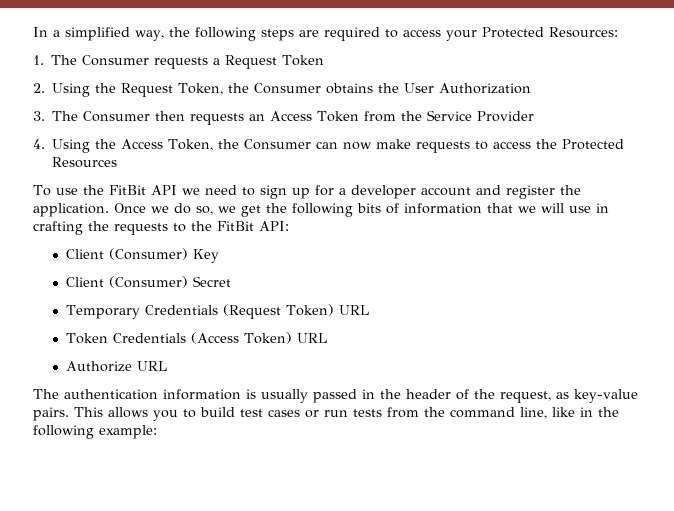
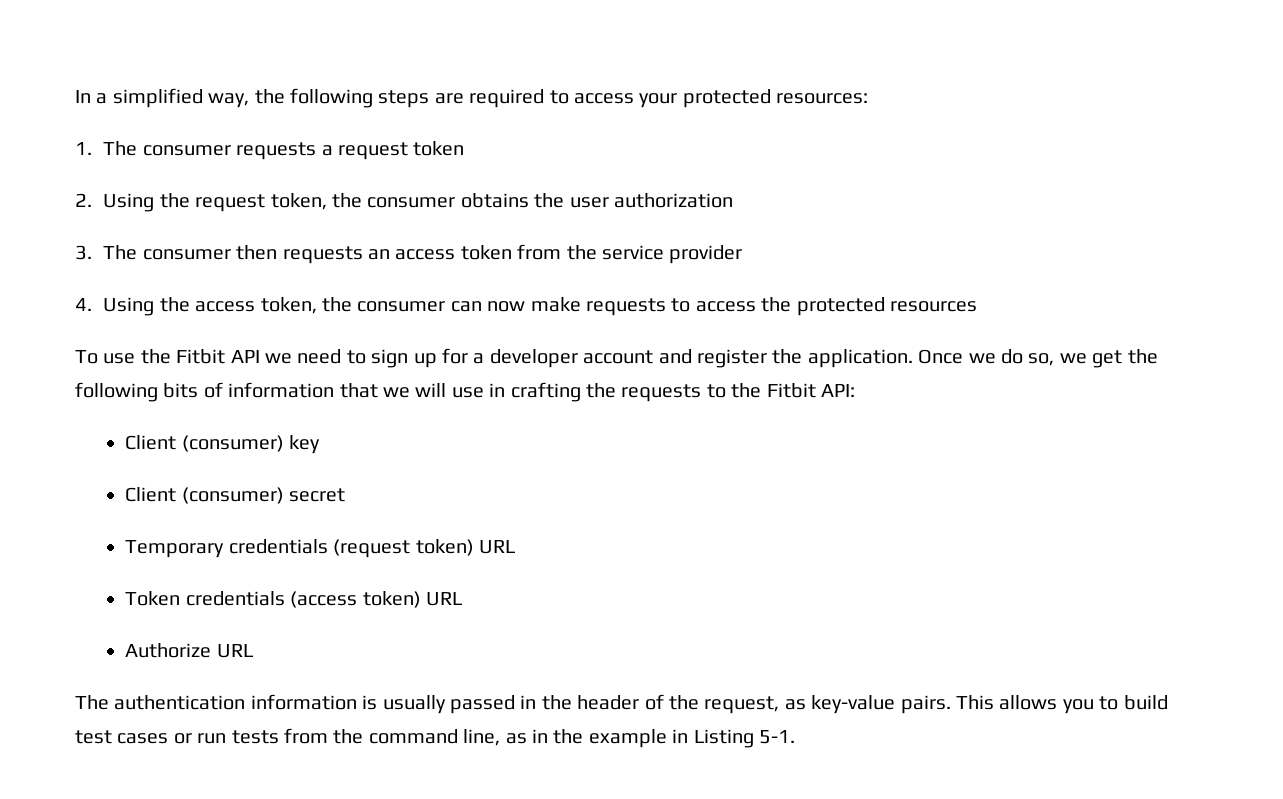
- In a simplified way, the following steps are required to access your Protected Resources:
+ In a simplified way, the following steps are required to access your protected resources:
- 1. The Consumer requests a Request Token
+ 1. The consumer requests a request token
- 2. Using the Request Token, the Consumer obtains the User Authorization
+ 2. Using the request token, the consumer obtains the user authorization
- 3. The Consumer then requests an Access Token from the Service Provider
+ 3. The consumer then requests an access token from the service provider
- 4. Using the Access Token, the Consumer can now make requests to access the Protected Resources
+ 4. Using the access token, the consumer can now make requests to access the protected resources
- To use the FitBit API we need to sign up for a developer account and register the application.
+ To use the Fitbit API we need to sign up for a developer account and register the application.
- Once we do so, we get the following bits of information that we will use in crafting the requests to the FitBit API:
+ Once we do so, we get the following bits of information that we will use in crafting the requests to the Fitbit API:
- Client (Consumer) Key
- Client (Consumer) Secret
+ Client (consumer) key
+ Client (consumer) secret
- Temporary Credentials (Request Token) URL
+ Temporary credentials (request token) URL
- Token Credentials (Access Token) URL
+ Token credentials (access token) URL
- This allows you to build test cases or run tests from the command line, like in the following example:
+ This allows you to build test cases or run tests from the command line, as in the example in Listing 5-1.

